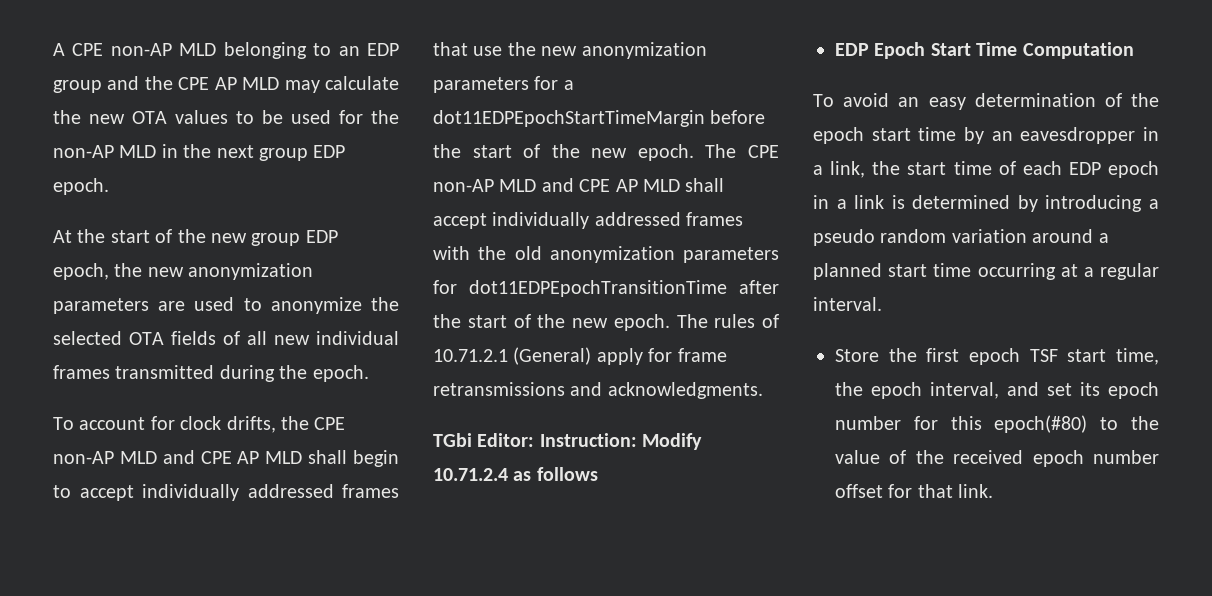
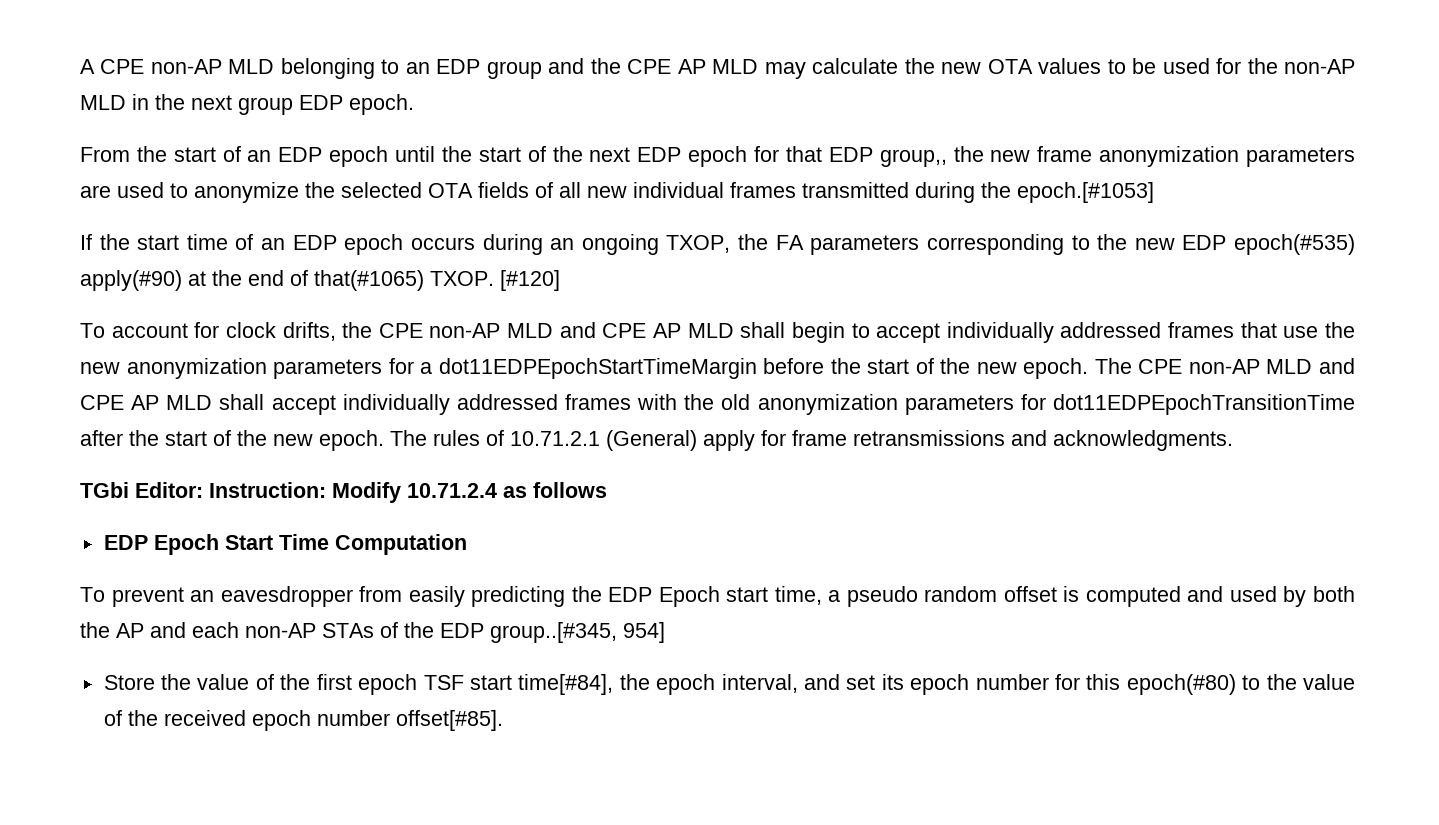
- At the start of the new group EDP epoch, the new anonymization parameters are used to anonymize the selected OTA fields of all new individual frames transmitted during the epoch.
+ From the start of an EDP epoch until the start of the next EDP epoch for that EDP group,, the new frame anonymization parameters are used to anonymize the selected OTA fields of all new individual frames transmitted during the epoch.[#1053]
+ If the start time of an EDP epoch occurs during an ongoing TXOP, the FA parameters corresponding to the new EDP epoch(#535) apply(#90) at the end of that(#1065) TXOP. [#120]
- To avoid an easy determination of the epoch start time by an eavesdropper in a link, the start time of each EDP epoch in a link is determined by introducing a pseudo random variation around a planned start time occurring at a regular interval.
+ To prevent an eavesdropper from easily predicting the EDP Epoch start time, a pseudo random offset is computed and used by both the AP and each non-AP STAs of the EDP group..[#345, 954]
- Store the first epoch TSF start time, the epoch interval, and set its epoch number for this epoch(#80) to the value of the received epoch number offset for that link.
+ Store the value of the first epoch TSF start time[#84], the epoch interval, and set its epoch number for this epoch(#80) to the value of the received epoch number offset[#85].

